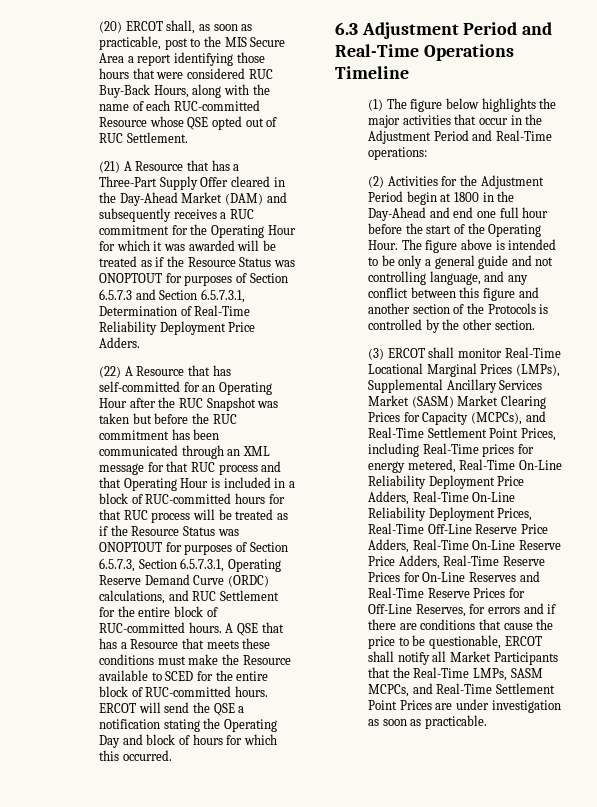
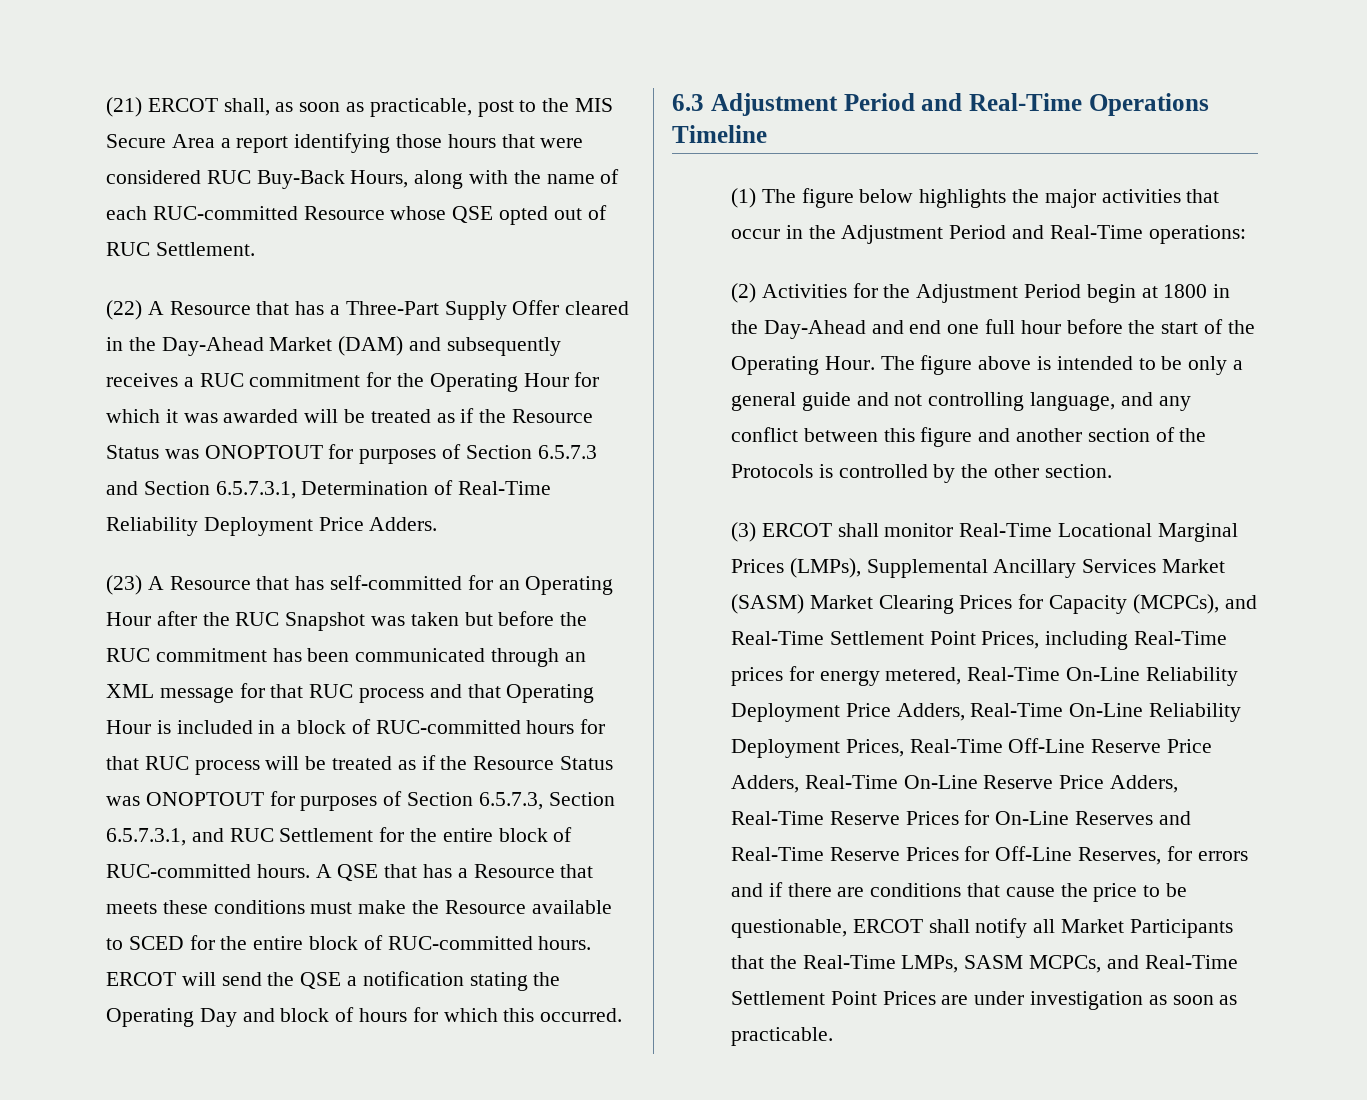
- (20) ERCOT shall, as soon as practicable, post to the MIS Secure Area a report identifying those hours that were considered RUC Buy-Back Hours, along with the name of each RUC-committed Resource whose QSE opted out of RUC Settlement.
+ (21) ERCOT shall, as soon as practicable, post to the MIS Secure Area a report identifying those hours that were considered RUC Buy-Back Hours, along with the name of each RUC-committed Resource whose QSE opted out of RUC Settlement.
- (21) A Resource that has a Three-Part Supply Offer cleared in the Day-Ahead Market (DAM) and subsequently receives a RUC commitment for the Operating Hour for which it was awarded will be treated as if the Resource Status was ONOPTOUT for purposes of Section 6.5.7.3 and Section 6.5.7.3.1, Determination of Real-Time Reliability Deployment Price Adders.
+ (22) A Resource that has a Three-Part Supply Offer cleared in the Day-Ahead Market (DAM) and subsequently receives a RUC commitment for the Operating Hour for which it was awarded will be treated as if the Resource Status was ONOPTOUT for purposes of Section 6.5.7.3 and Section 6.5.7.3.1, Determination of Real-Time Reliability Deployment Price Adders.
- (22) A Resource that has self-committed for an Operating Hour after the RUC Snapshot was taken but before the RUC commitment has been communicated through an XML message for that RUC process and that Operating Hour is included in a block of RUC-committed hours for that RUC process will be treated as if the Resource Status was ONOPTOUT for purposes of Section 6.5.7.3, Section 6.5.7.3.1, Operating Reserve Demand Curve (ORDC) calculations, and RUC Settlement for the entire block of RUC-committed hours.
+ (23) A Resource that has self-committed for an Operating Hour after the RUC Snapshot was taken but before the RUC commitment has been communicated through an XML message for that RUC process and that Operating Hour is included in a block of RUC-committed hours for that RUC process will be treated as if the Resource Status was ONOPTOUT for purposes of Section 6.5.7.3, Section 6.5.7.3.1, and RUC Settlement for the entire block of RUC-committed hours.

